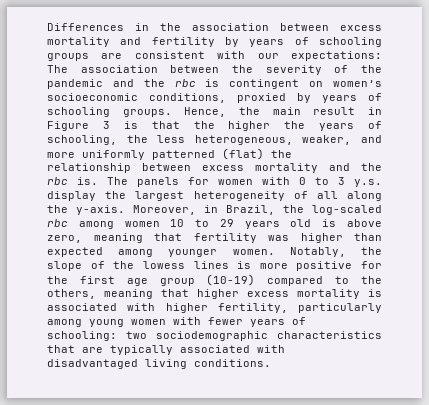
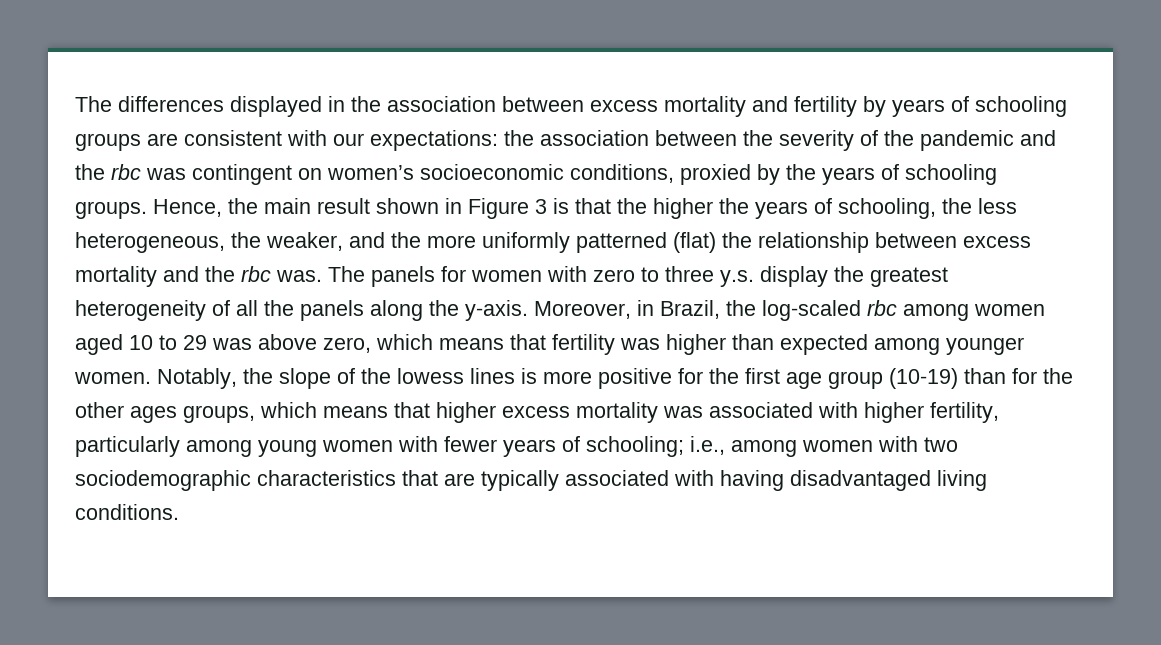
- Differences in the association between excess mortality and fertility by years of schooling groups are consistent with our expectations: The association between the severity of the pandemic and the rbc is contingent on women’s socioeconomic conditions, proxied by years of schooling groups.
+ The differences displayed in the association between excess mortality and fertility by years of schooling groups are consistent with our expectations: the association between the severity of the pandemic and the rbc was contingent on women’s socioeconomic conditions, proxied by the years of schooling groups.
- Hence, the main result in Figure 3 is that the higher the years of schooling, the less heterogeneous, weaker, and more uniformly patterned (flat) the relationship between excess mortality and the rbc is.
+ Hence, the main result shown in Figure 3 is that the higher the years of schooling, the less heterogeneous, the weaker, and the more uniformly patterned (flat) the relationship between excess mortality and the rbc was.
- The panels for women with 0 to 3 y.s. display the largest heterogeneity of all along the y-axis.
+ The panels for women with zero to three y.s. display the greatest heterogeneity of all the panels along the y-axis.
- Moreover, in Brazil, the log-scaled rbc among women 10 to 29 years old is above zero, meaning that fertility was higher than expected among younger women.
+ Moreover, in Brazil, the log-scaled rbc among women aged 10 to 29 was above zero, which means that fertility was higher than expected among younger women.
- Notably, the slope of the lowess lines is more positive for the first age group (10-19) compared to the others, meaning that higher excess mortality is associated with higher fertility, particularly among young women with fewer years of schooling: two sociodemographic characteristics that are typically associated with disadvantaged living conditions.
+ Notably, the slope of the lowess lines is more positive for the first age group (10-19) than for the other ages groups, which means that higher excess mortality was associated with higher fertility, particularly among young women with fewer years of schooling; i.e., among women with two sociodemographic characteristics that are typically associated with having disadvantaged living conditions.

